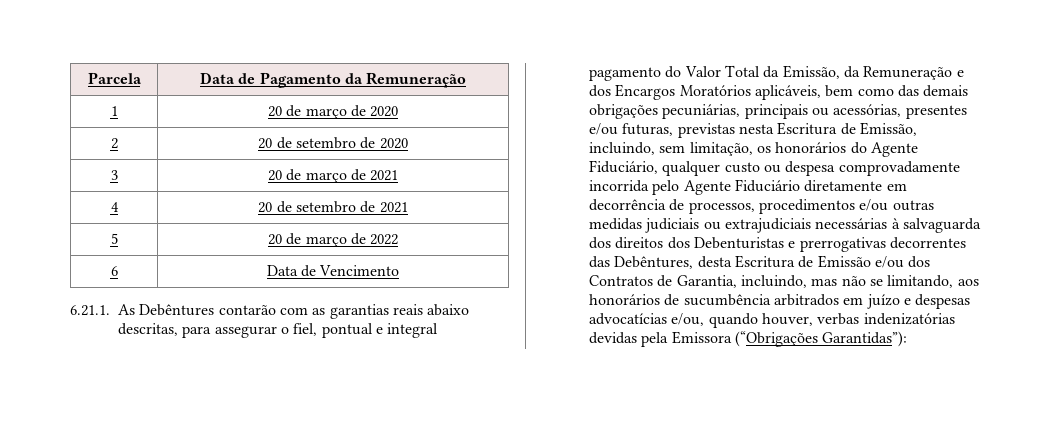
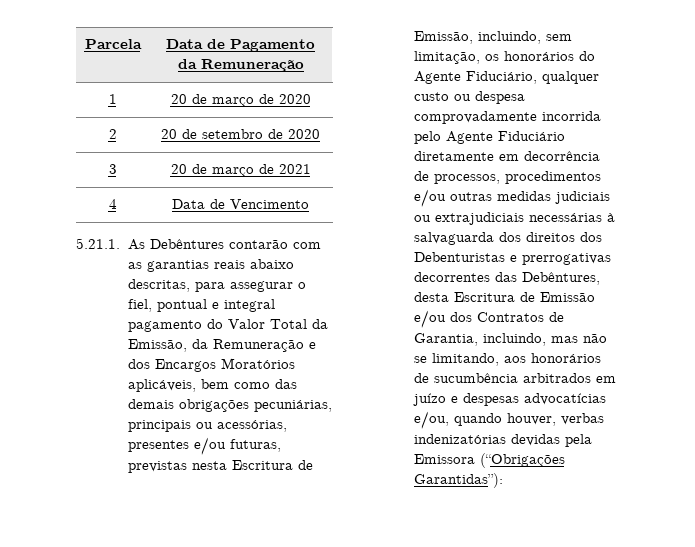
- 4 | 20 de setembro de 2021
- 5 | 20 de março de 2022
- 6 | Data de Vencimento
+ 4 | Data de Vencimento
- 6.21.1. As Debêntures contarão com as garantias reais abaixo descritas, para assegurar o fiel, pontual e integral pagamento do Valor Total da Emissão, da Remuneração e dos Encargos Moratórios aplicáveis, bem como das demais obrigações pecuniárias, principais ou acessórias, presentes e/ou futuras, previstas nesta Escritura de Emissão, incluindo, sem limitação, os honorários do Agente Fiduciário, qualquer custo ou despesa comprovadamente incorrida pelo Agente Fiduciário diretamente em decorrência de processos, procedimentos e/ou outras medidas judiciais ou extrajudiciais necessárias à salvaguarda dos direitos dos Debenturistas e prerrogativas decorrentes das Debêntures, desta Escritura de Emissão e/ou dos Contratos de Garantia, incluindo, mas não se limitando, aos honorários de sucumbência arbitrados em juízo e despesas advocatícias e/ou, quando houver, verbas indenizatórias devidas pela Emissora (“Obrigações Garantidas”):
+ 5.21.1. As Debêntures contarão com as garantias reais abaixo descritas, para assegurar o fiel, pontual e integral pagamento do Valor Total da Emissão, da Remuneração e dos Encargos Moratórios aplicáveis, bem como das demais obrigações pecuniárias, principais ou acessórias, presentes e/ou futuras, previstas nesta Escritura de Emissão, incluindo, sem limitação, os honorários do Agente Fiduciário, qualquer custo ou despesa comprovadamente incorrida pelo Agente Fiduciário diretamente em decorrência de processos, procedimentos e/ou outras medidas judiciais ou extrajudiciais necessárias à salvaguarda dos direitos dos Debenturistas e prerrogativas decorrentes das Debêntures, desta Escritura de Emissão e/ou dos Contratos de Garantia, incluindo, mas não se limitando, aos honorários de sucumbência arbitrados em juízo e despesas advocatícias e/ou, quando houver, verbas indenizatórias devidas pela Emissora (“Obrigações Garantidas”):

